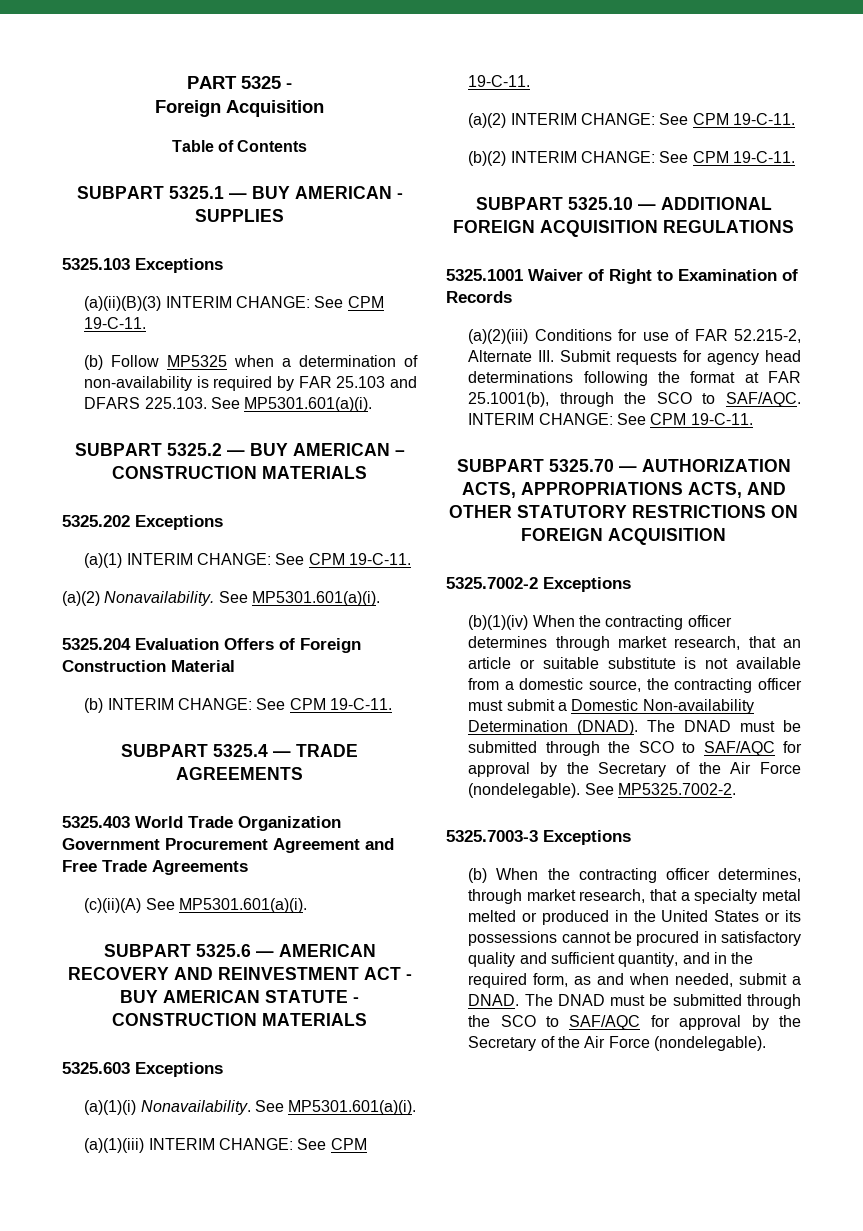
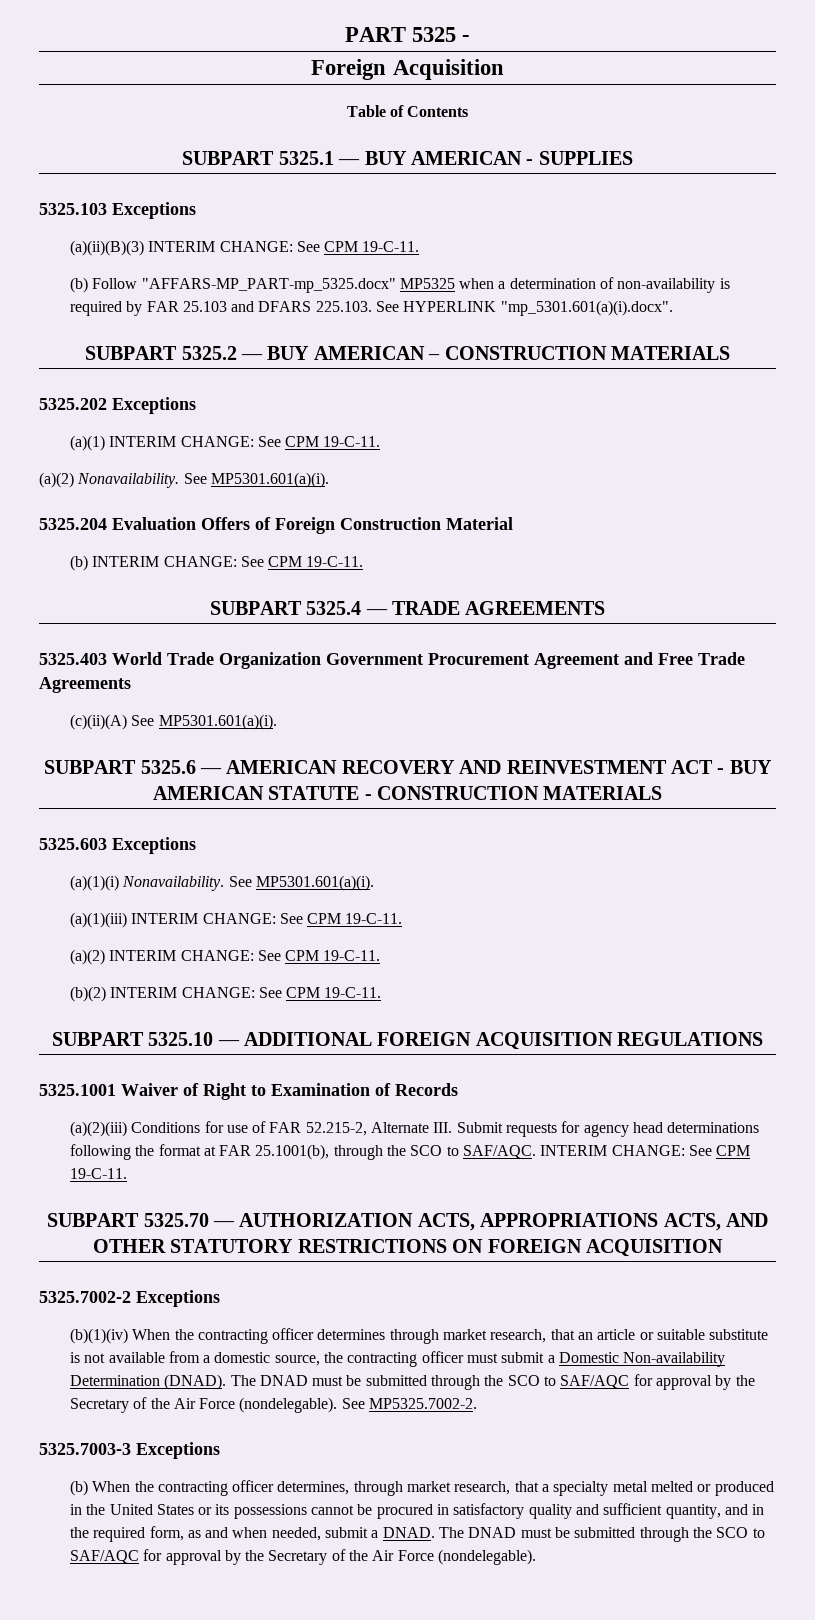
- (b) Follow MP5325 when a determination of non-availability is required by FAR 25.103 and DFARS 225.103. See MP5301.601(a)(i).
+ (b) Follow "AFFARS-MP_PART-mp_5325.docx" MP5325 when a determination of non-availability is required by FAR 25.103 and DFARS 225.103. See HYPERLINK "mp_5301.601(a)(i).docx".

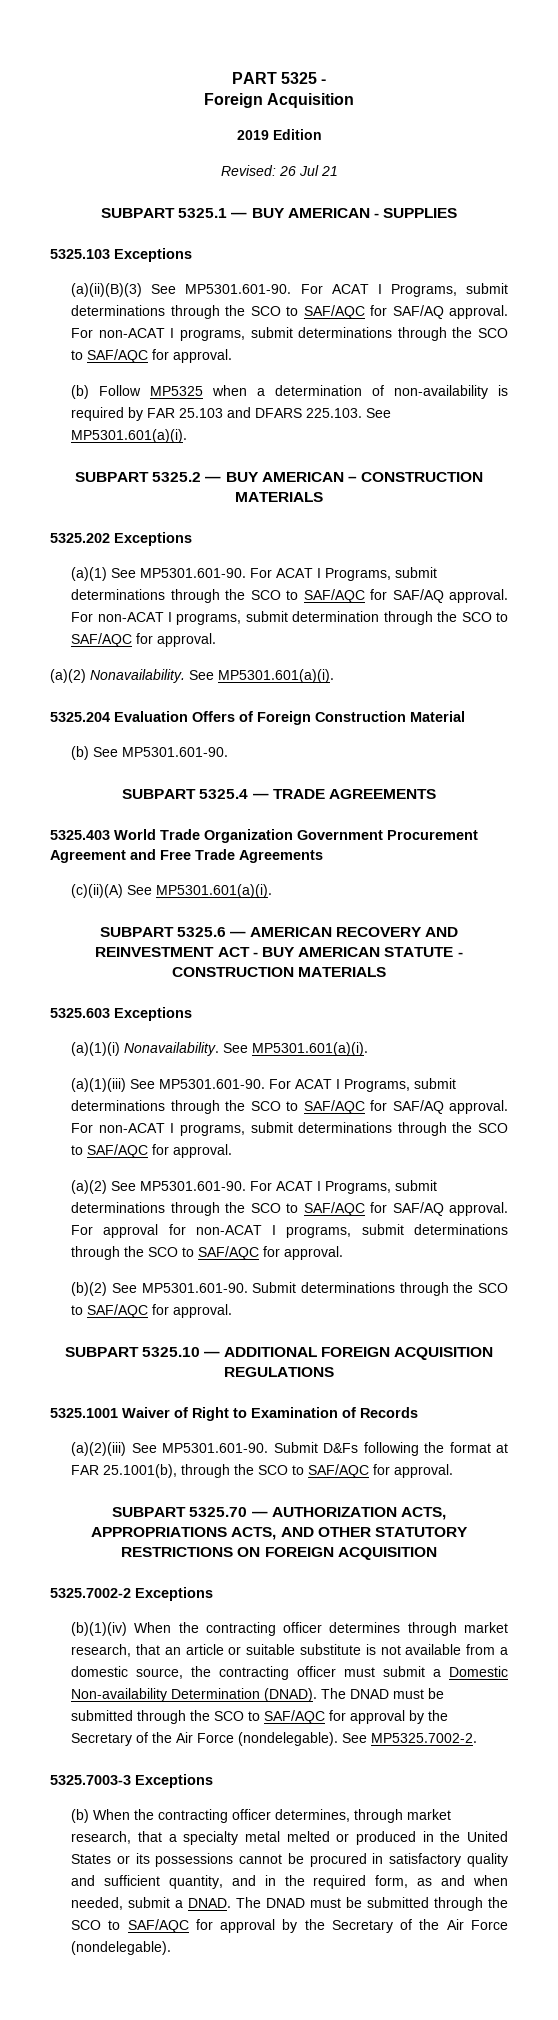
- Table of Contents
+ 2019 Edition
+ Revised: 26 Jul 21
- (a)(ii)(B)(3) INTERIM CHANGE: See CPM 19-C-11.
+ (a)(ii)(B)(3) See MP5301.601-90. For ACAT I Programs, submit determinations through the SCO to SAF/AQC for SAF/AQ approval. For non-ACAT I programs, submit determinations through the SCO to SAF/AQC for approval.
- (b) Follow "AFFARS-MP_PART-mp_5325.docx" MP5325 when a determination of non-availability is required by FAR 25.103 and DFARS 225.103. See HYPERLINK "mp_5301.601(a)(i).docx".
+ (b) Follow MP5325 when a determination of non-availability is required by FAR 25.103 and DFARS 225.103. See MP5301.601(a)(i).
- (a)(1) INTERIM CHANGE: See CPM 19-C-11.
+ (a)(1) See MP5301.601-90. For ACAT I Programs, submit determinations through the SCO to SAF/AQC for SAF/AQ approval. For non-ACAT I programs, submit determination through the SCO to SAF/AQC for approval.
- (b) INTERIM CHANGE: See CPM 19-C-11.
+ (b) See MP5301.601-90.
- (a)(1)(iii) INTERIM CHANGE: See CPM 19-C-11.
- (a)(2) INTERIM CHANGE: See CPM 19-C-11.
- (b)(2) INTERIM CHANGE: See CPM 19-C-11.
+ (a)(1)(iii) See MP5301.601-90. For ACAT I Programs, submit determinations through the SCO to SAF/AQC for SAF/AQ approval. For non-ACAT I programs, submit determinations through the SCO to SAF/AQC for approval.
+ (a)(2) See MP5301.601-90. For ACAT I Programs, submit determinations through the SCO to SAF/AQC for SAF/AQ approval. For approval for non-ACAT I programs, submit determinations through the SCO to SAF/AQC for approval.
+ (b)(2) See MP5301.601-90. Submit determinations through the SCO to SAF/AQC for approval.
- (a)(2)(iii) Conditions for use of FAR 52.215-2, Alternate III. Submit requests for agency head determinations following the format at FAR 25.1001(b), through the SCO to SAF/AQC. INTERIM CHANGE: See CPM 19-C-11.
+ (a)(2)(iii) See MP5301.601-90. Submit D&Fs following the format at FAR 25.1001(b), through the SCO to SAF/AQC for approval.

